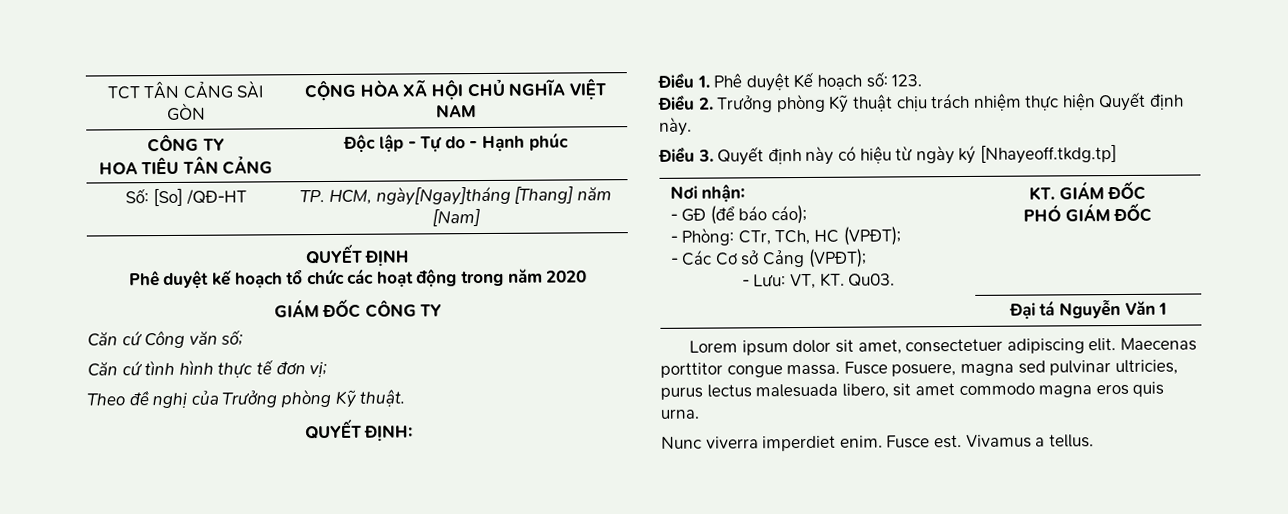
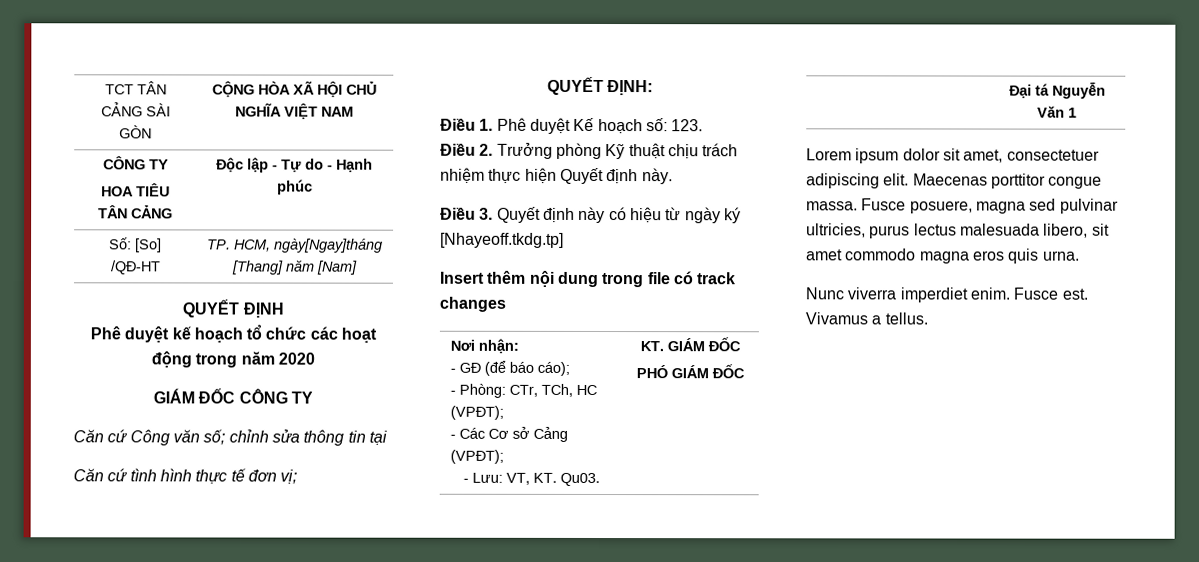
- Căn cứ Công văn số;
+ Căn cứ Công văn số; chỉnh sửa thông tin tại
- Theo đề nghị của Trưởng phòng Kỹ thuật.
+ Insert thêm nội dung trong file có track changes

